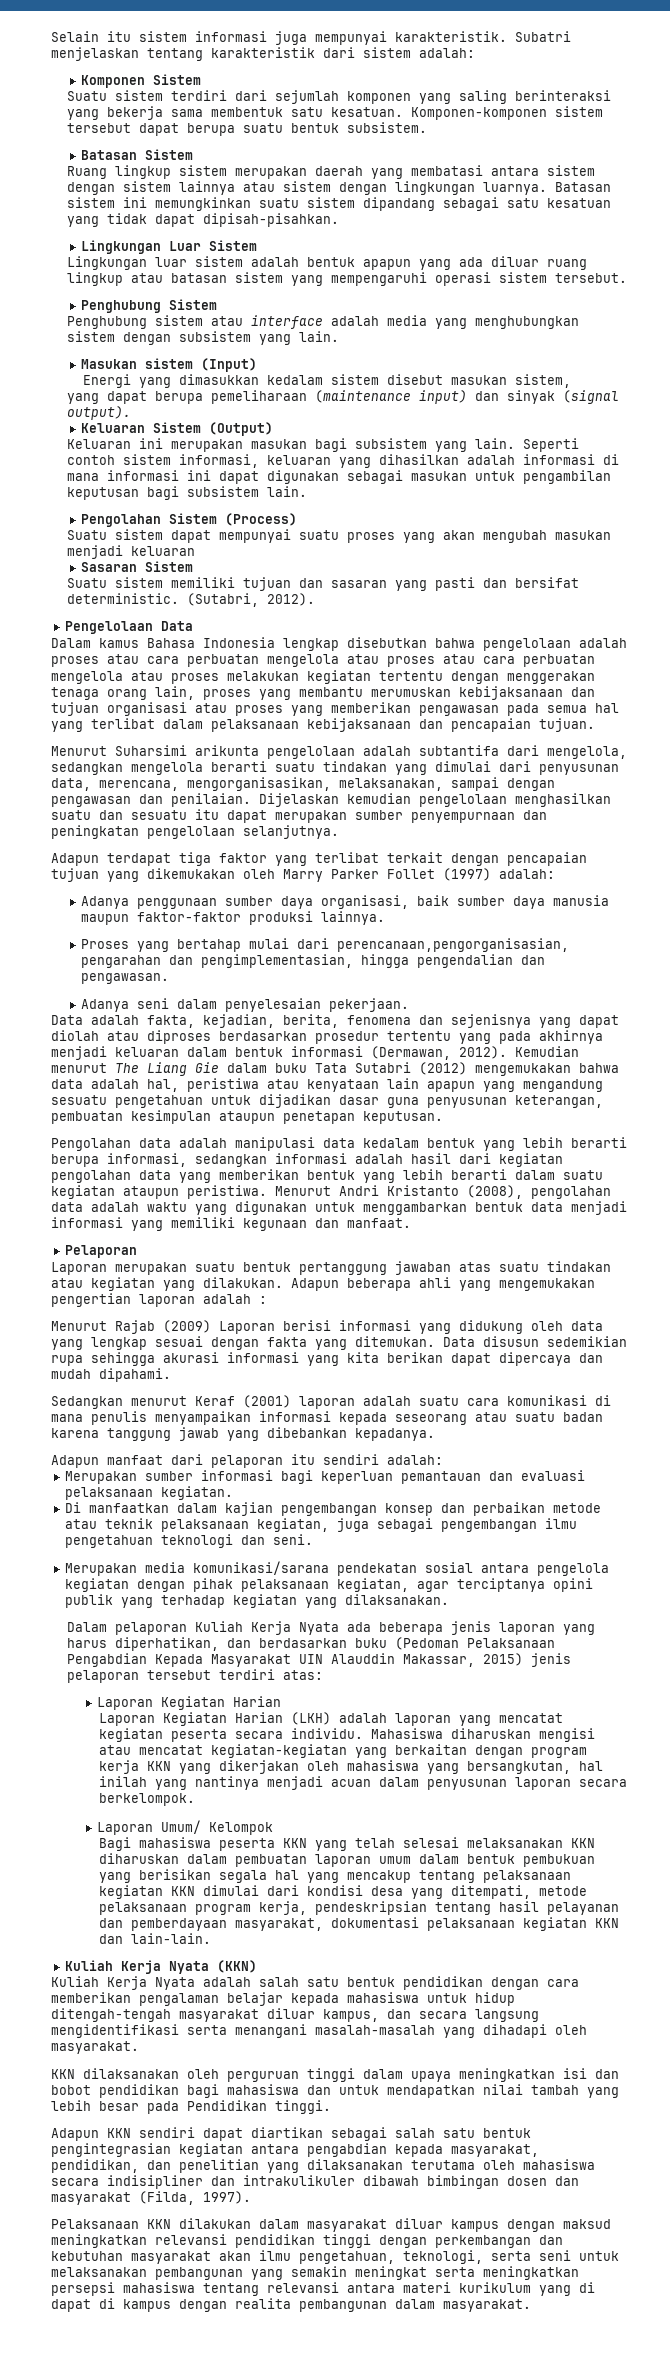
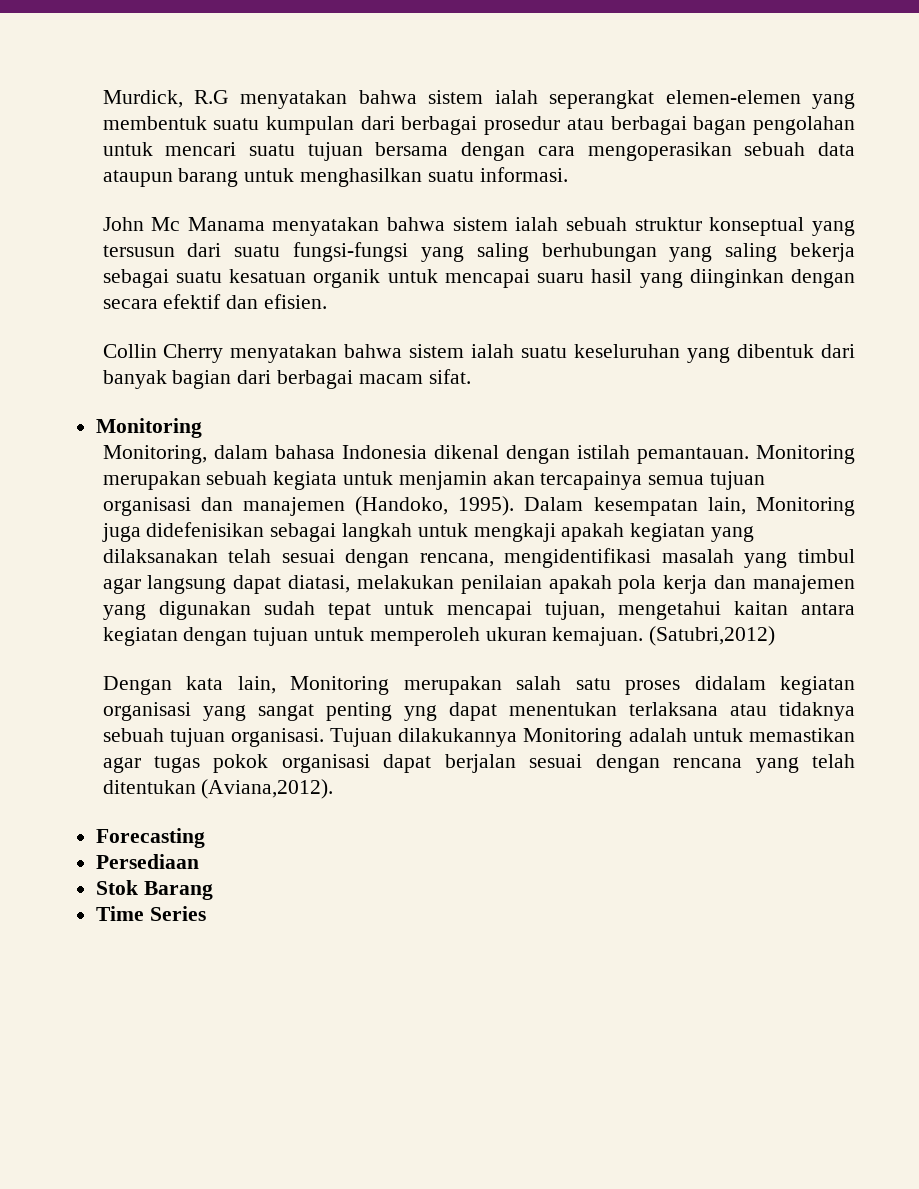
- Selain itu sistem informasi juga mempunyai karakteristik. Subatri menjelaskan tentang karakteristik dari sistem adalah:
- Komponen Sistem
- Suatu sistem terdiri dari sejumlah komponen yang saling berinteraksi yang bekerja sama membentuk satu kesatuan. Komponen-komponen sistem tersebut dapat berupa suatu bentuk subsistem.
- Batasan Sistem
- Ruang lingkup sistem merupakan daerah yang membatasi antara sistem dengan sistem lainnya atau sistem dengan lingkungan luarnya. Batasan sistem ini memungkinkan suatu sistem dipandang sebagai satu kesatuan yang tidak dapat dipisah-pisahkan.
- Lingkungan Luar Sistem
- Lingkungan luar sistem adalah bentuk apapun yang ada diluar ruang lingkup atau batasan sistem yang mempengaruhi operasi sistem tersebut.
- Penghubung Sistem
- Penghubung sistem atau interface adalah media yang menghubungkan sistem dengan subsistem yang lain.
- Masukan sistem (Input)
- Energi yang dimasukkan kedalam sistem disebut masukan sistem,
- yang dapat berupa pemeliharaan (maintenance input) dan sinyak (signal output).
- Keluaran Sistem (Output)
- Keluaran ini merupakan masukan bagi subsistem yang lain. Seperti contoh sistem informasi, keluaran yang dihasilkan adalah informasi di mana informasi ini dapat digunakan sebagai masukan untuk pengambilan keputusan bagi subsistem lain.
- Pengolahan Sistem (Process)
- Suatu sistem dapat mempunyai suatu proses yang akan mengubah masukan menjadi keluaran
- Sasaran Sistem
- Suatu sistem memiliki tujuan dan sasaran yang pasti dan bersifat deterministic. (Sutabri, 2012).
- Pengelolaan Data
- Dalam kamus Bahasa Indonesia lengkap disebutkan bahwa pengelolaan adalah proses atau cara perbuatan mengelola atau proses atau cara perbuatan mengelola atau proses melakukan kegiatan tertentu dengan menggerakan tenaga orang lain, proses yang membantu merumuskan kebijaksanaan dan tujuan organisasi atau proses yang memberikan pengawasan pada semua hal yang terlibat dalam pelaksanaan kebijaksanaan dan pencapaian tujuan.
- Menurut Suharsimi arikunta pengelolaan adalah subtantifa dari mengelola, sedangkan mengelola berarti suatu tindakan yang dimulai dari penyusunan data, merencana, mengorganisasikan, melaksanakan, sampai dengan pengawasan dan penilaian. Dijelaskan kemudian pengelolaan menghasilkan suatu dan sesuatu itu dapat merupakan sumber penyempurnaan dan peningkatan pengelolaan selanjutnya.
- Adapun terdapat tiga faktor yang terlibat terkait dengan pencapaian tujuan yang dikemukakan oleh Marry Parker Follet (1997) adalah:
- Adanya penggunaan sumber daya organisasi, baik sumber daya manusia maupun faktor-faktor produksi lainnya.
- Proses yang bertahap mulai dari perencanaan,pengorganisasian, pengarahan dan pengimplementasian, hingga pengendalian dan pengawasan.
- Adanya seni dalam penyelesaian pekerjaan.
- Data adalah fakta, kejadian, berita, fenomena dan sejenisnya yang dapat diolah atau diproses berdasarkan prosedur tertentu yang pada akhirnya menjadi keluaran dalam bentuk informasi (Dermawan, 2012). Kemudian menurut The Liang Gie dalam buku Tata Sutabri (2012) mengemukakan bahwa data adalah hal, peristiwa atau kenyataan lain apapun yang mengandung sesuatu pengetahuan untuk dijadikan dasar guna penyusunan keterangan, pembuatan kesimpulan ataupun penetapan keputusan.
- Pengolahan data adalah manipulasi data kedalam bentuk yang lebih berarti berupa informasi, sedangkan informasi adalah hasil dari kegiatan pengolahan data yang memberikan bentuk yang lebih berarti dalam suatu kegiatan ataupun peristiwa. Menurut Andri Kristanto (2008), pengolahan data adalah waktu yang digunakan untuk menggambarkan bentuk data menjadi informasi yang memiliki kegunaan dan manfaat.
- Pelaporan
- Laporan merupakan suatu bentuk pertanggung jawaban atas suatu tindakan atau kegiatan yang dilakukan. Adapun beberapa ahli yang mengemukakan pengertian laporan adalah :
- Menurut Rajab (2009) Laporan berisi informasi yang didukung oleh data yang lengkap sesuai dengan fakta yang ditemukan. Data disusun sedemikian rupa sehingga akurasi informasi yang kita berikan dapat dipercaya dan mudah dipahami.
- Sedangkan menurut Keraf (2001) laporan adalah suatu cara komunikasi di mana penulis menyampaikan informasi kepada seseorang atau suatu badan karena tanggung jawab yang dibebankan kepadanya.
- Adapun manfaat dari pelaporan itu sendiri adalah:
- Merupakan sumber informasi bagi keperluan pemantauan dan evaluasi pelaksanaan kegiatan.
- Di manfaatkan dalam kajian pengembangan konsep dan perbaikan metode atau teknik pelaksanaan kegiatan, juga sebagai pengembangan ilmu pengetahuan teknologi dan seni.
- Merupakan media komunikasi/sarana pendekatan sosial antara pengelola kegiatan dengan pihak pelaksanaan kegiatan, agar terciptanya opini publik yang terhadap kegiatan yang dilaksanakan.
- Dalam pelaporan Kuliah Kerja Nyata ada beberapa jenis laporan yang harus diperhatikan, dan berdasarkan buku (Pedoman Pelaksanaan Pengabdian Kepada Masyarakat UIN Alauddin Makassar, 2015) jenis pelaporan tersebut terdiri atas:
- Laporan Kegiatan Harian
- Laporan Kegiatan Harian (LKH) adalah laporan yang mencatat kegiatan peserta secara individu. Mahasiswa diharuskan mengisi atau mencatat kegiatan-kegiatan yang berkaitan dengan program kerja KKN yang dikerjakan oleh mahasiswa yang bersangkutan, hal inilah yang nantinya menjadi acuan dalam penyusunan laporan secara berkelompok.
- Laporan Umum/ Kelompok
- Bagi mahasiswa peserta KKN yang telah selesai melaksanakan KKN diharuskan dalam pembuatan laporan umum dalam bentuk pembukuan yang berisikan segala hal yang mencakup tentang pelaksanaan kegiatan KKN dimulai dari kondisi desa yang ditempati, metode pelaksanaan program kerja, pendeskripsian tentang hasil pelayanan dan pemberdayaan masyarakat, dokumentasi pelaksanaan kegiatan KKN dan lain-lain.
- Kuliah Kerja Nyata (KKN)
- Kuliah Kerja Nyata adalah salah satu bentuk pendidikan dengan cara memberikan pengalaman belajar kepada mahasiswa untuk hidup ditengah-tengah masyarakat diluar kampus, dan secara langsung mengidentifikasi serta menangani masalah-masalah yang dihadapi oleh masyarakat.
- KKN dilaksanakan oleh perguruan tinggi dalam upaya meningkatkan isi dan bobot pendidikan bagi mahasiswa dan untuk mendapatkan nilai tambah yang lebih besar pada Pendidikan tinggi.
- Adapun KKN sendiri dapat diartikan sebagai salah satu bentuk pengintegrasian kegiatan antara pengabdian kepada masyarakat, pendidikan, dan penelitian yang dilaksanakan terutama oleh mahasiswa secara indisipliner dan intrakulikuler dibawah bimbingan dosen dan masyarakat (Filda, 1997).
- Pelaksanaan KKN dilakukan dalam masyarakat diluar kampus dengan maksud meningkatkan relevansi pendidikan tinggi dengan perkembangan dan kebutuhan masyarakat akan ilmu pengetahuan, teknologi, serta seni untuk melaksanakan pembangunan yang semakin meningkat serta meningkatkan persepsi mahasiswa tentang relevansi antara materi kurikulum yang di dapat di kampus dengan realita pembangunan dalam masyarakat.
+ Murdick, R.G menyatakan bahwa sistem ialah seperangkat elemen-elemen yang membentuk suatu kumpulan dari berbagai prosedur atau berbagai bagan pengolahan untuk mencari suatu tujuan bersama dengan cara mengoperasikan sebuah data ataupun barang untuk menghasilkan suatu informasi.
+ John Mc Manama menyatakan bahwa sistem ialah sebuah struktur konseptual yang tersusun dari suatu fungsi-fungsi yang saling berhubungan yang saling bekerja sebagai suatu kesatuan organik untuk mencapai suaru hasil yang diinginkan dengan secara efektif dan efisien.
+ Collin Cherry menyatakan bahwa sistem ialah suatu keseluruhan yang dibentuk dari banyak bagian dari berbagai macam sifat.
+ Monitoring
+ Monitoring, dalam bahasa Indonesia dikenal dengan istilah pemantauan. Monitoring merupakan sebuah kegiata untuk menjamin akan tercapainya semua tujuan organisasi dan manajemen (Handoko, 1995). Dalam kesempatan lain, Monitoring juga didefenisikan sebagai langkah untuk mengkaji apakah kegiatan yang dilaksanakan telah sesuai dengan rencana, mengidentifikasi masalah yang timbul agar langsung dapat diatasi, melakukan penilaian apakah pola kerja dan manajemen yang digunakan sudah tepat untuk mencapai tujuan, mengetahui kaitan antara kegiatan dengan tujuan untuk memperoleh ukuran kemajuan. (Satubri,2012)
+ Dengan kata lain, Monitoring merupakan salah satu proses didalam kegiatan organisasi yang sangat penting yng dapat menentukan terlaksana atau tidaknya sebuah tujuan organisasi. Tujuan dilakukannya Monitoring adalah untuk memastikan agar tugas pokok organisasi dapat berjalan sesuai dengan rencana yang telah ditentukan (Aviana,2012).
+ Forecasting
+ Persediaan
+ Stok Barang
+ Time Series

